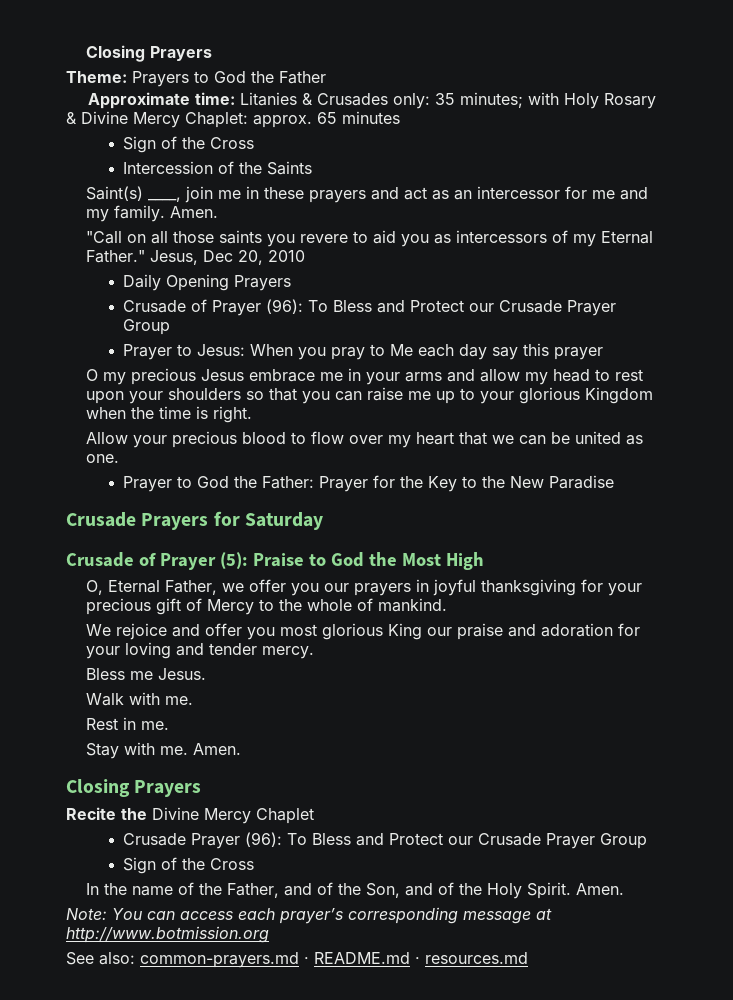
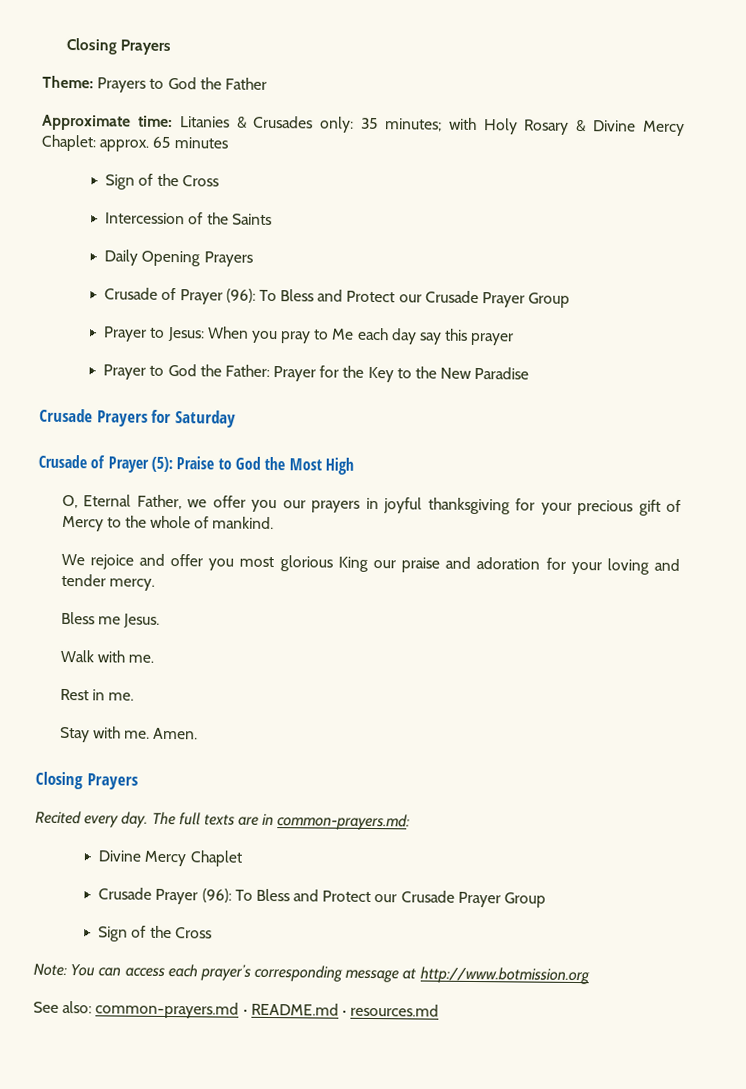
- Saint(s) ____, join me in these prayers and act as an intercessor for me and my family. Amen.
- "Call on all those saints you revere to aid you as intercessors of my Eternal Father." Jesus, Dec 20, 2010
- O my precious Jesus embrace me in your arms and allow my head to rest upon your shoulders so that you can raise me up to your glorious Kingdom when the time is right.
- Allow your precious blood to flow over my heart that we can be united as one.
- Recite the Divine Mercy Chaplet
+ Recited every day. The full texts are in common-prayers.md:
+ Divine Mercy Chaplet
- In the name of the Father, and of the Son, and of the Holy Spirit. Amen.

